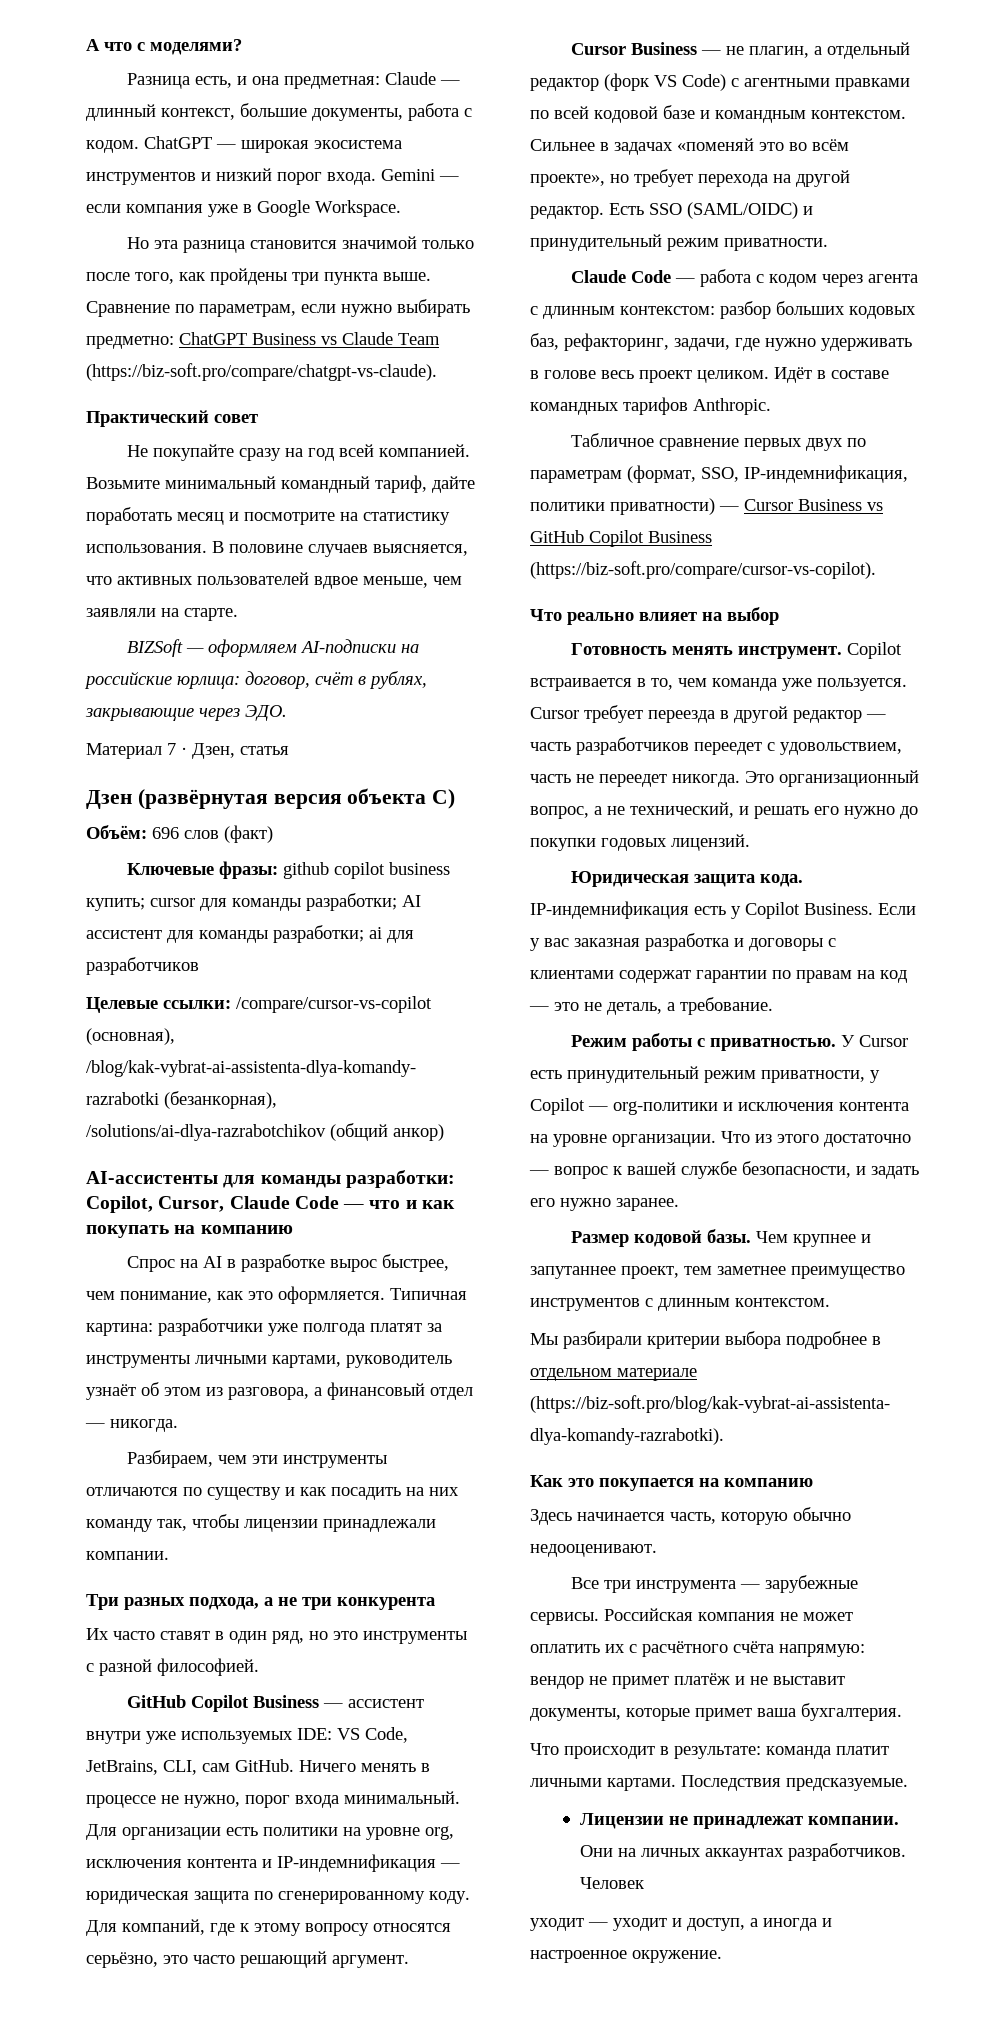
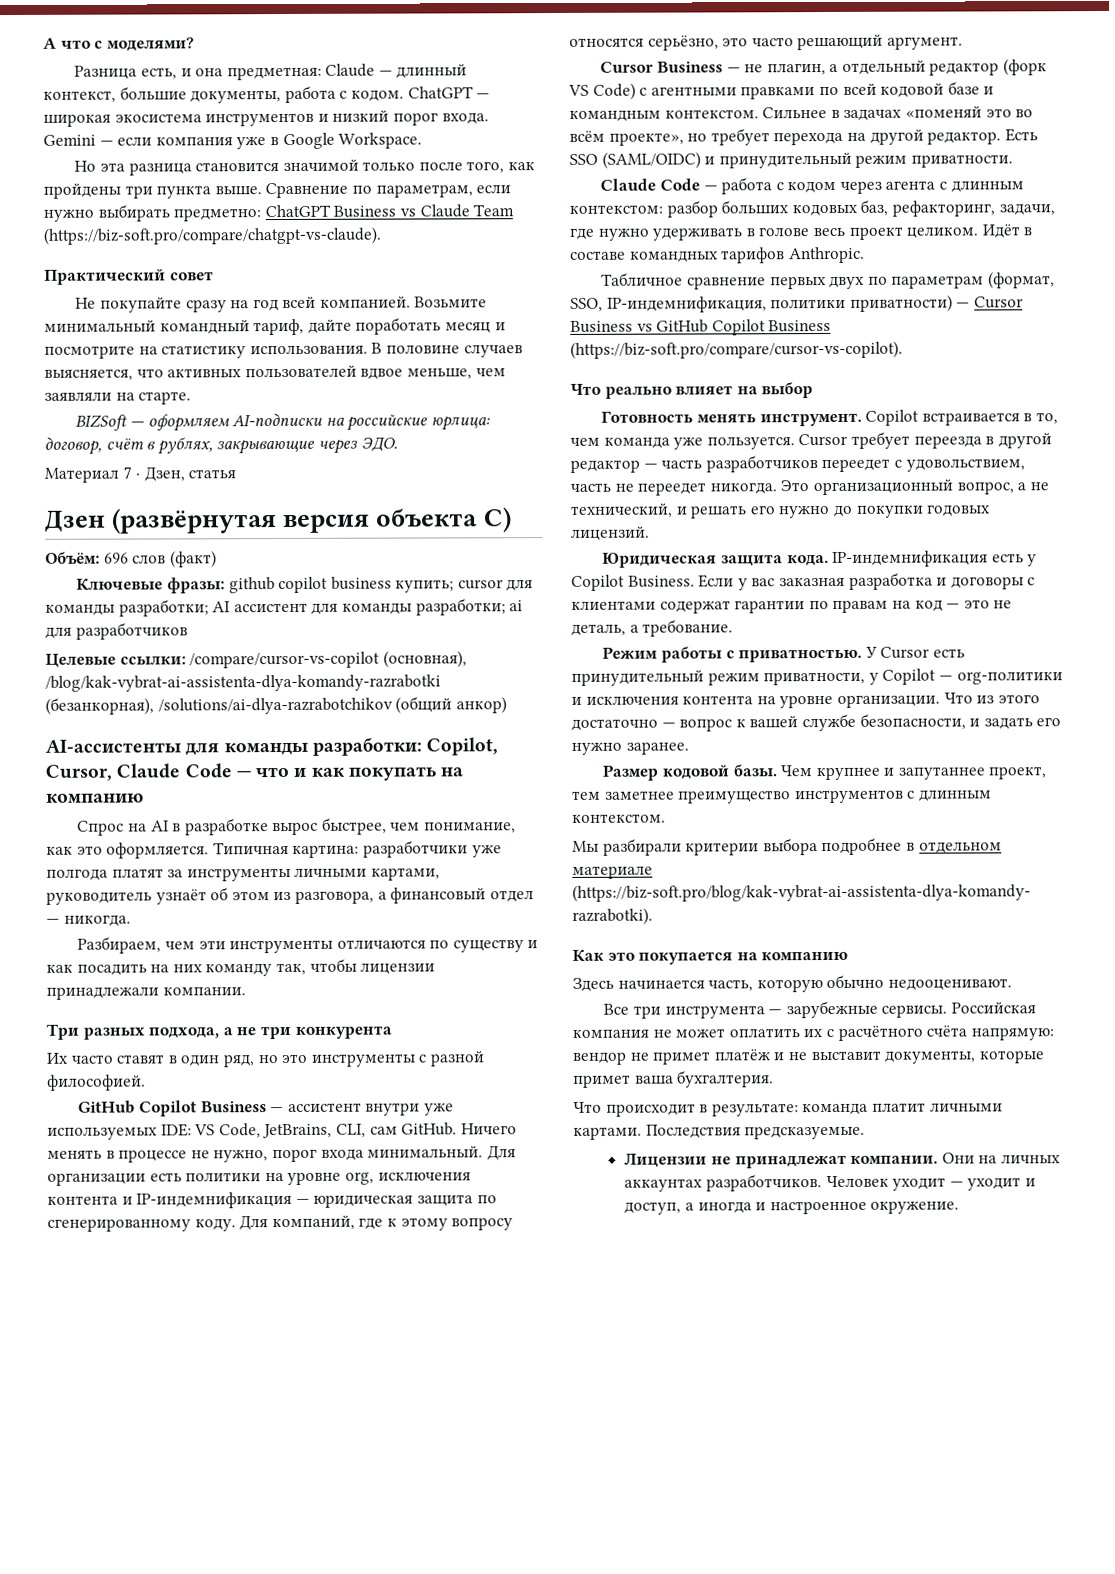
- Человек
- уходит — уходит и доступ, а иногда и настроенное окружение.
+ Человек уходит — уходит и доступ, а иногда и настроенное окружение.

